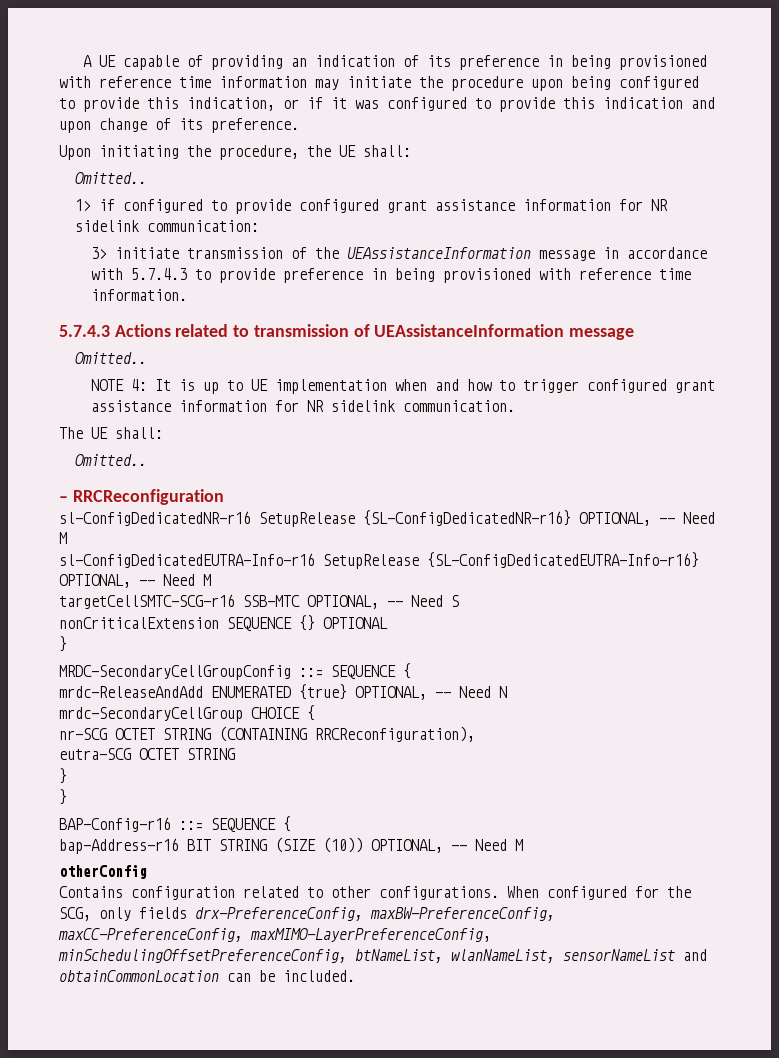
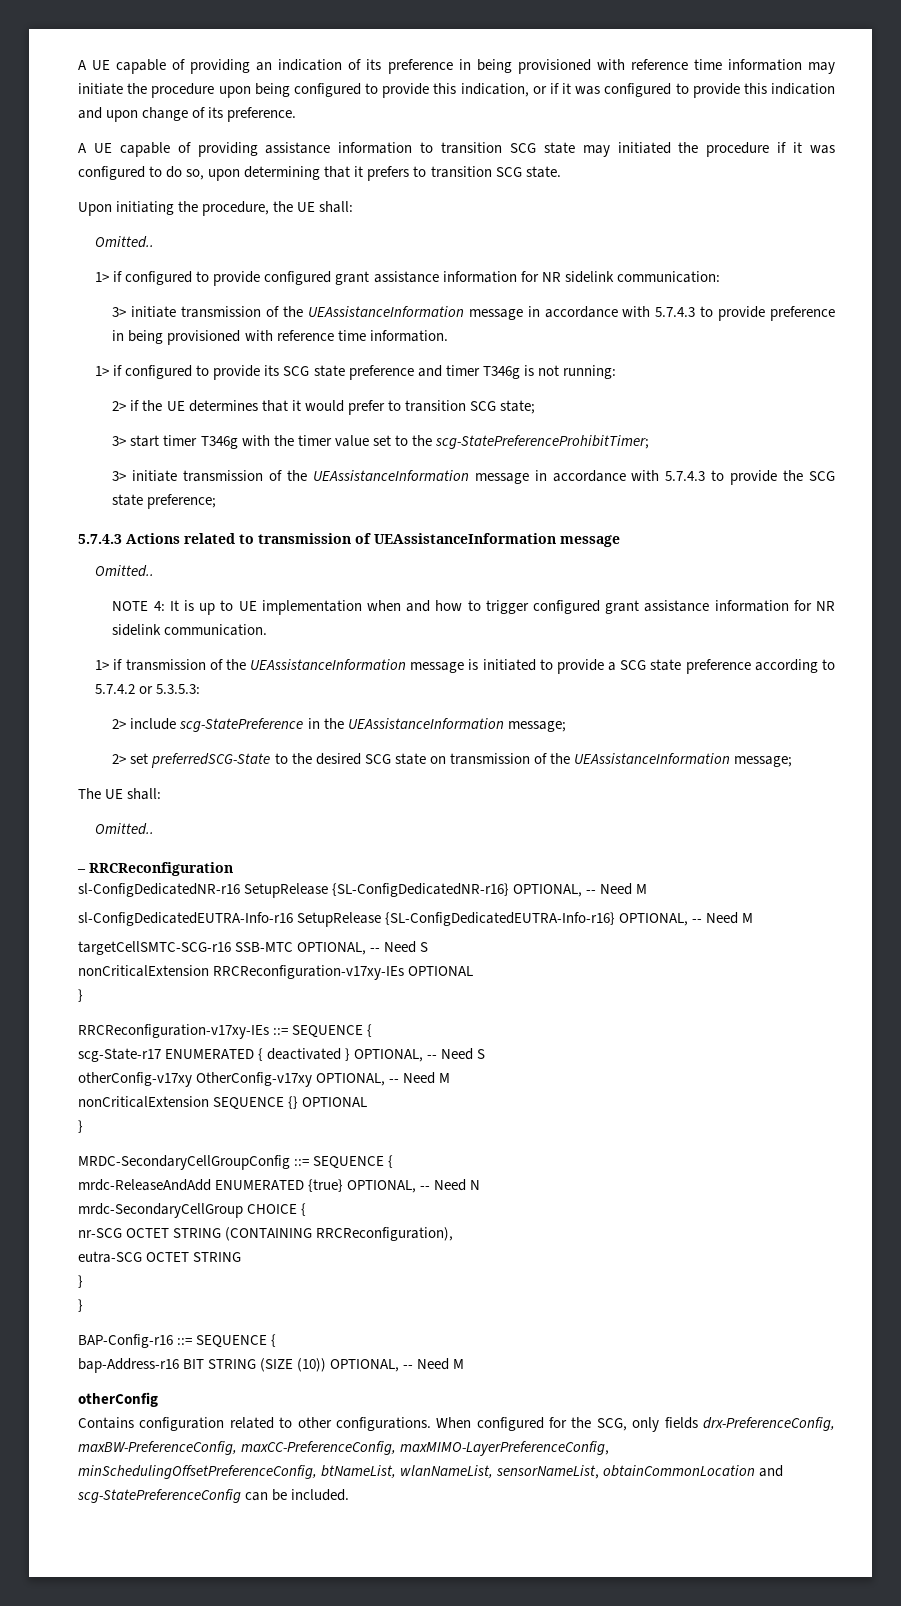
+ A UE capable of providing assistance information to transition SCG state may initiated the procedure if it was configured to do so, upon determining that it prefers to transition SCG state.
+ 1> if configured to provide its SCG state preference and timer T346g is not running:
+ 2> if the UE determines that it would prefer to transition SCG state;
+ 3> start timer T346g with the timer value set to the scg-StatePreferenceProhibitTimer;
+ 3> initiate transmission of the UEAssistanceInformation message in accordance with 5.7.4.3 to provide the SCG state preference;
+ 1> if transmission of the UEAssistanceInformation message is initiated to provide a SCG state preference according to 5.7.4.2 or 5.3.5.3:
+ 2> include scg-StatePreference in the UEAssistanceInformation message;
+ 2> set preferredSCG-State to the desired SCG state on transmission of the UEAssistanceInformation message;
+ nonCriticalExtension RRCReconfiguration-v17xy-IEs OPTIONAL
+ }
+ RRCReconfiguration-v17xy-IEs ::= SEQUENCE {
+ scg-State-r17 ENUMERATED { deactivated } OPTIONAL, -- Need S
+ otherConfig-v17xy OtherConfig-v17xy OPTIONAL, -- Need M
- When configured for the SCG, only fields drx-PreferenceConfig, maxBW-PreferenceConfig, maxCC-PreferenceConfig, maxMIMO-LayerPreferenceConfig, minSchedulingOffsetPreferenceConfig, btNameList, wlanNameList, sensorNameList and obtainCommonLocation can be included.
+ When configured for the SCG, only fields drx-PreferenceConfig, maxBW-PreferenceConfig, maxCC-PreferenceConfig, maxMIMO-LayerPreferenceConfig, minSchedulingOffsetPreferenceConfig, btNameList, wlanNameList, sensorNameList, obtainCommonLocation and scg-StatePreferenceConfig can be included.

